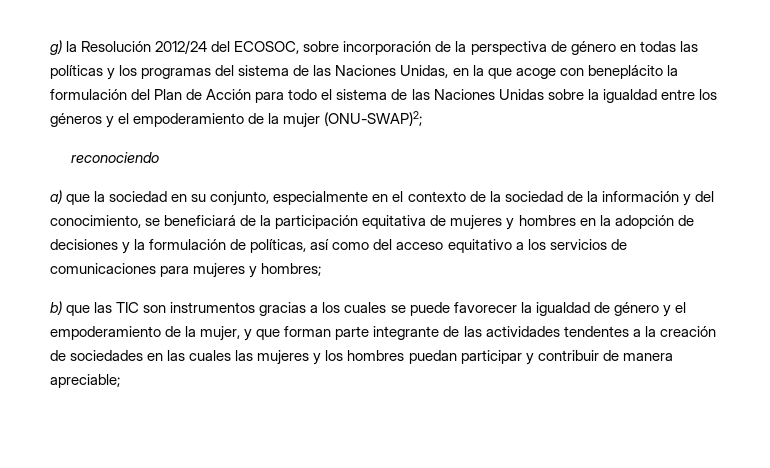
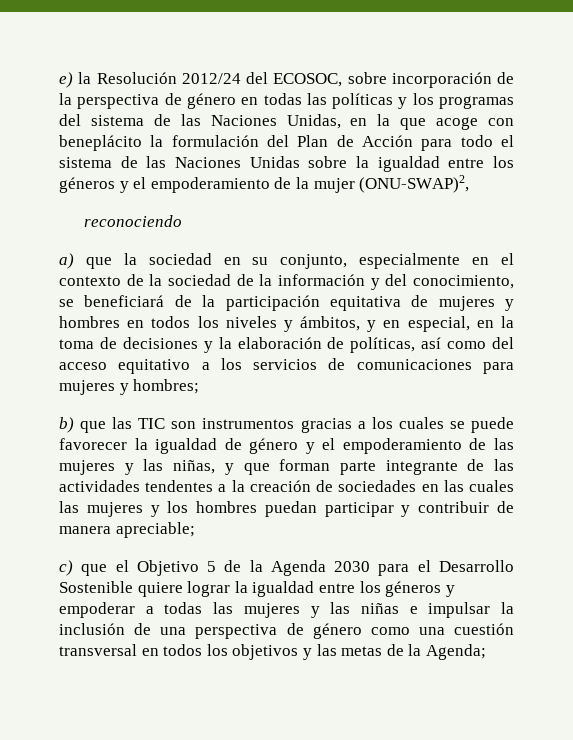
- g) la Resolución 2012/24 del ECOSOC, sobre incorporación de la perspectiva de género en todas las políticas y los programas del sistema de las Naciones Unidas, en la que acoge con beneplácito la formulación del Plan de Acción para todo el sistema de las Naciones Unidas sobre la igualdad entre los géneros y el empoderamiento de la mujer (ONU-SWAP)2;
+ e) la Resolución 2012/24 del ECOSOC, sobre incorporación de la perspectiva de género en todas las políticas y los programas del sistema de las Naciones Unidas, en la que acoge con beneplácito la formulación del Plan de Acción para todo el sistema de las Naciones Unidas sobre la igualdad entre los géneros y el empoderamiento de la mujer (ONU-SWAP)2,
- a) que la sociedad en su conjunto, especialmente en el contexto de la sociedad de la información y del conocimiento, se beneficiará de la participación equitativa de mujeres y hombres en la adopción de decisiones y la formulación de políticas, así como del acceso equitativo a los servicios de comunicaciones para mujeres y hombres;
+ a) que la sociedad en su conjunto, especialmente en el contexto de la sociedad de la información y del conocimiento, se beneficiará de la participación equitativa de mujeres y hombres en todos los niveles y ámbitos, y en especial, en la toma de decisiones y la elaboración de políticas, así como del acceso equitativo a los servicios de comunicaciones para mujeres y hombres;
- b) que las TIC son instrumentos gracias a los cuales se puede favorecer la igualdad de género y el empoderamiento de la mujer, y que forman parte integrante de las actividades tendentes a la creación de sociedades en las cuales las mujeres y los hombres puedan participar y contribuir de manera apreciable;
+ b) que las TIC son instrumentos gracias a los cuales se puede favorecer la igualdad de género y el empoderamiento de las mujeres y las niñas, y que forman parte integrante de las actividades tendentes a la creación de sociedades en las cuales las mujeres y los hombres puedan participar y contribuir de manera apreciable;
+ c) que el Objetivo 5 de la Agenda 2030 para el Desarrollo Sostenible quiere lograr la igualdad entre los géneros y empoderar a todas las mujeres y las niñas e impulsar la inclusión de una perspectiva de género como una cuestión transversal en todos los objetivos y las metas de la Agenda;

